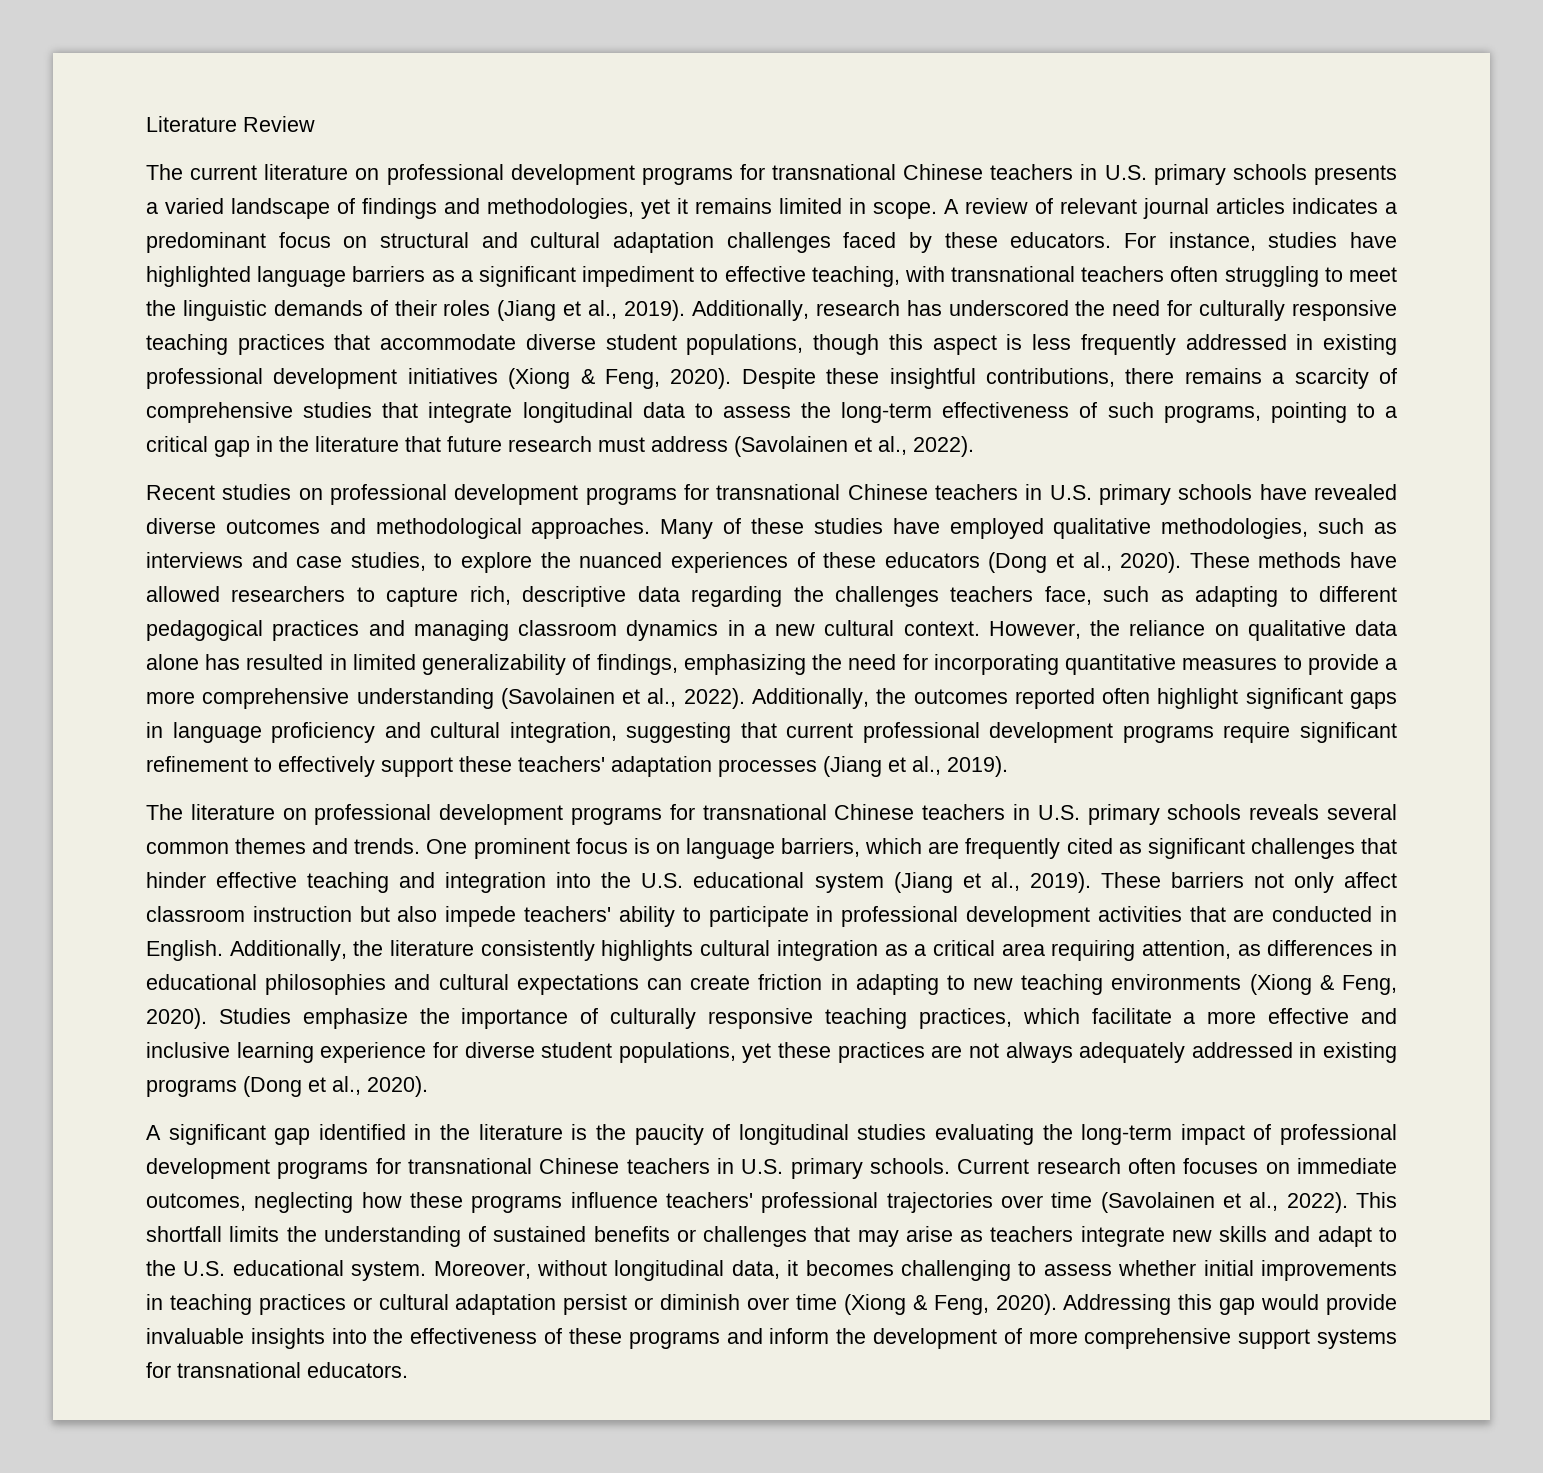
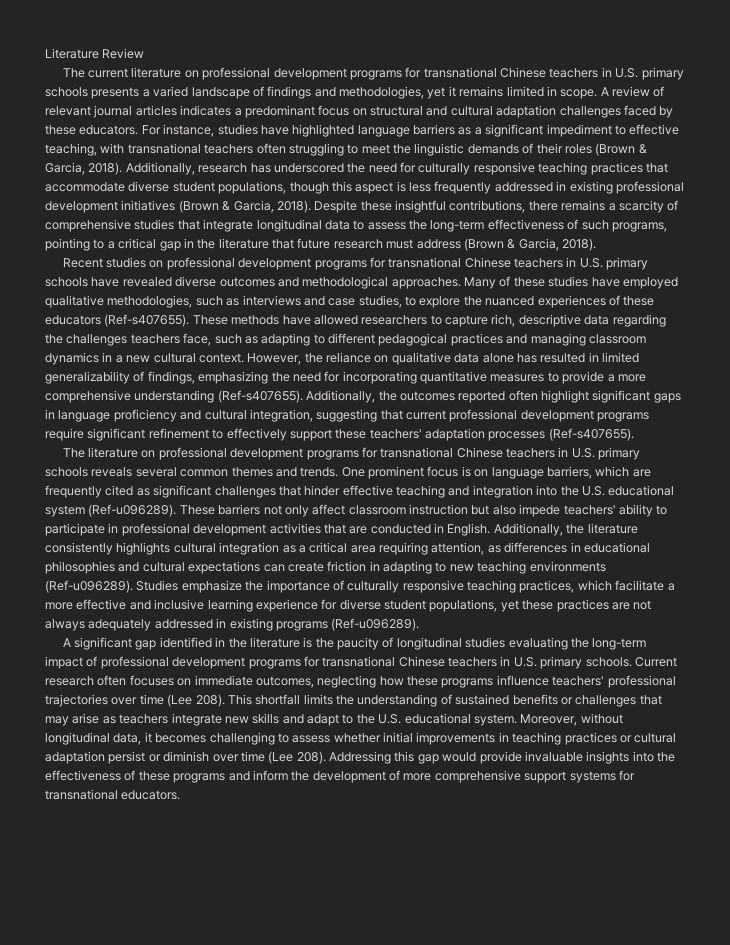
- For instance, studies have highlighted language barriers as a significant impediment to effective teaching, with transnational teachers often struggling to meet the linguistic demands of their roles (Jiang et al., 2019).
+ For instance, studies have highlighted language barriers as a significant impediment to effective teaching, with transnational teachers often struggling to meet the linguistic demands of their roles (Brown & Garcia, 2018).
- Additionally, research has underscored the need for culturally responsive teaching practices that accommodate diverse student populations, though this aspect is less frequently addressed in existing professional development initiatives (Xiong & Feng, 2020).
+ Additionally, research has underscored the need for culturally responsive teaching practices that accommodate diverse student populations, though this aspect is less frequently addressed in existing professional development initiatives (Brown & Garcia, 2018).
- Despite these insightful contributions, there remains a scarcity of comprehensive studies that integrate longitudinal data to assess the long-term effectiveness of such programs, pointing to a critical gap in the literature that future research must address (Savolainen et al., 2022).
+ Despite these insightful contributions, there remains a scarcity of comprehensive studies that integrate longitudinal data to assess the long-term effectiveness of such programs, pointing to a critical gap in the literature that future research must address (Brown & Garcia, 2018).
- Many of these studies have employed qualitative methodologies, such as interviews and case studies, to explore the nuanced experiences of these educators (Dong et al., 2020).
+ Many of these studies have employed qualitative methodologies, such as interviews and case studies, to explore the nuanced experiences of these educators (Ref-s407655).
- However, the reliance on qualitative data alone has resulted in limited generalizability of findings, emphasizing the need for incorporating quantitative measures to provide a more comprehensive understanding (Savolainen et al., 2022).
+ However, the reliance on qualitative data alone has resulted in limited generalizability of findings, emphasizing the need for incorporating quantitative measures to provide a more comprehensive understanding (Ref-s407655).
- Additionally, the outcomes reported often highlight significant gaps in language proficiency and cultural integration, suggesting that current professional development programs require significant refinement to effectively support these teachers' adaptation processes (Jiang et al., 2019).
+ Additionally, the outcomes reported often highlight significant gaps in language proficiency and cultural integration, suggesting that current professional development programs require significant refinement to effectively support these teachers' adaptation processes (Ref-s407655).
- One prominent focus is on language barriers, which are frequently cited as significant challenges that hinder effective teaching and integration into the U.S. educational system (Jiang et al., 2019).
+ One prominent focus is on language barriers, which are frequently cited as significant challenges that hinder effective teaching and integration into the U.S. educational system (Ref-u096289).
- Additionally, the literature consistently highlights cultural integration as a critical area requiring attention, as differences in educational philosophies and cultural expectations can create friction in adapting to new teaching environments (Xiong & Feng, 2020).
+ Additionally, the literature consistently highlights cultural integration as a critical area requiring attention, as differences in educational philosophies and cultural expectations can create friction in adapting to new teaching environments (Ref-u096289).
- Studies emphasize the importance of culturally responsive teaching practices, which facilitate a more effective and inclusive learning experience for diverse student populations, yet these practices are not always adequately addressed in existing programs (Dong et al., 2020).
+ Studies emphasize the importance of culturally responsive teaching practices, which facilitate a more effective and inclusive learning experience for diverse student populations, yet these practices are not always adequately addressed in existing programs (Ref-u096289).
- Current research often focuses on immediate outcomes, neglecting how these programs influence teachers' professional trajectories over time (Savolainen et al., 2022).
+ Current research often focuses on immediate outcomes, neglecting how these programs influence teachers' professional trajectories over time (Lee 208).
- Moreover, without longitudinal data, it becomes challenging to assess whether initial improvements in teaching practices or cultural adaptation persist or diminish over time (Xiong & Feng, 2020).
+ Moreover, without longitudinal data, it becomes challenging to assess whether initial improvements in teaching practices or cultural adaptation persist or diminish over time (Lee 208).

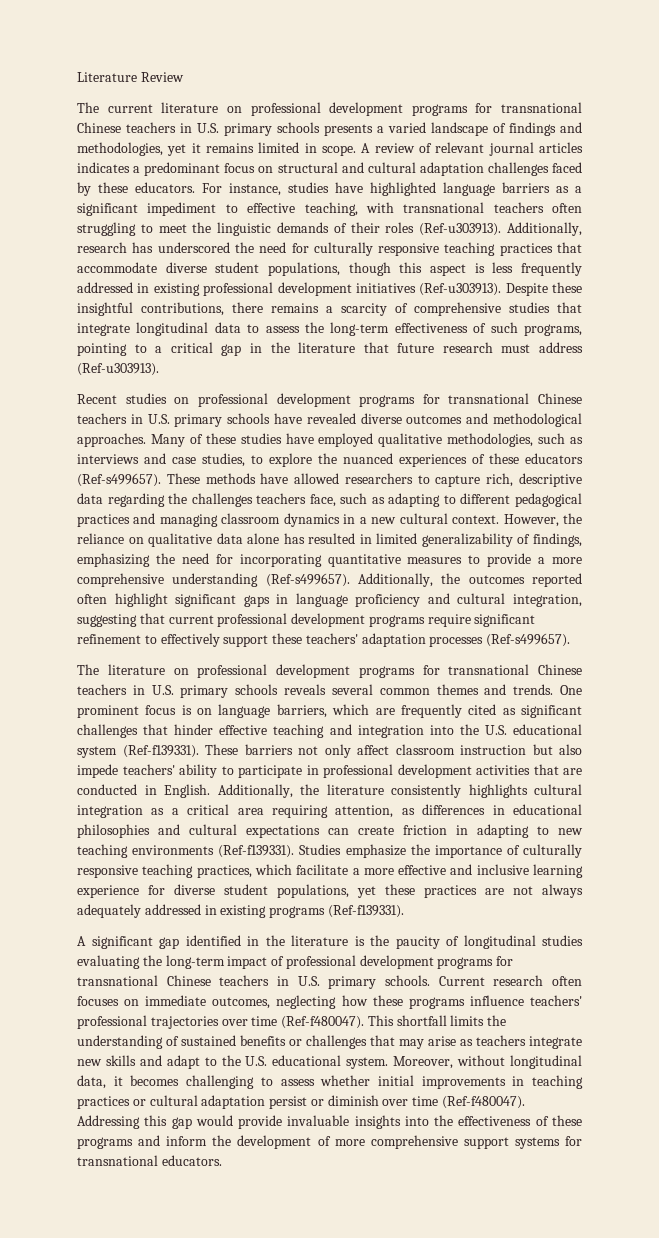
- For instance, studies have highlighted language barriers as a significant impediment to effective teaching, with transnational teachers often struggling to meet the linguistic demands of their roles (Brown & Garcia, 2018).
+ For instance, studies have highlighted language barriers as a significant impediment to effective teaching, with transnational teachers often struggling to meet the linguistic demands of their roles (Ref-u303913).
- Additionally, research has underscored the need for culturally responsive teaching practices that accommodate diverse student populations, though this aspect is less frequently addressed in existing professional development initiatives (Brown & Garcia, 2018).
+ Additionally, research has underscored the need for culturally responsive teaching practices that accommodate diverse student populations, though this aspect is less frequently addressed in existing professional development initiatives (Ref-u303913).
- Despite these insightful contributions, there remains a scarcity of comprehensive studies that integrate longitudinal data to assess the long-term effectiveness of such programs, pointing to a critical gap in the literature that future research must address (Brown & Garcia, 2018).
+ Despite these insightful contributions, there remains a scarcity of comprehensive studies that integrate longitudinal data to assess the long-term effectiveness of such programs, pointing to a critical gap in the literature that future research must address (Ref-u303913).
- Many of these studies have employed qualitative methodologies, such as interviews and case studies, to explore the nuanced experiences of these educators (Ref-s407655).
+ Many of these studies have employed qualitative methodologies, such as interviews and case studies, to explore the nuanced experiences of these educators (Ref-s499657).
- However, the reliance on qualitative data alone has resulted in limited generalizability of findings, emphasizing the need for incorporating quantitative measures to provide a more comprehensive understanding (Ref-s407655).
+ However, the reliance on qualitative data alone has resulted in limited generalizability of findings, emphasizing the need for incorporating quantitative measures to provide a more comprehensive understanding (Ref-s499657).
- Additionally, the outcomes reported often highlight significant gaps in language proficiency and cultural integration, suggesting that current professional development programs require significant refinement to effectively support these teachers' adaptation processes (Ref-s407655).
+ Additionally, the outcomes reported often highlight significant gaps in language proficiency and cultural integration, suggesting that current professional development programs require significant refinement to effectively support these teachers' adaptation processes (Ref-s499657).
- One prominent focus is on language barriers, which are frequently cited as significant challenges that hinder effective teaching and integration into the U.S. educational system (Ref-u096289).
+ One prominent focus is on language barriers, which are frequently cited as significant challenges that hinder effective teaching and integration into the U.S. educational system (Ref-f139331).
- Additionally, the literature consistently highlights cultural integration as a critical area requiring attention, as differences in educational philosophies and cultural expectations can create friction in adapting to new teaching environments (Ref-u096289).
+ Additionally, the literature consistently highlights cultural integration as a critical area requiring attention, as differences in educational philosophies and cultural expectations can create friction in adapting to new teaching environments (Ref-f139331).
- Studies emphasize the importance of culturally responsive teaching practices, which facilitate a more effective and inclusive learning experience for diverse student populations, yet these practices are not always adequately addressed in existing programs (Ref-u096289).
+ Studies emphasize the importance of culturally responsive teaching practices, which facilitate a more effective and inclusive learning experience for diverse student populations, yet these practices are not always adequately addressed in existing programs (Ref-f139331).
- Current research often focuses on immediate outcomes, neglecting how these programs influence teachers' professional trajectories over time (Lee 208).
+ Current research often focuses on immediate outcomes, neglecting how these programs influence teachers' professional trajectories over time (Ref-f480047).
- Moreover, without longitudinal data, it becomes challenging to assess whether initial improvements in teaching practices or cultural adaptation persist or diminish over time (Lee 208).
+ Moreover, without longitudinal data, it becomes challenging to assess whether initial improvements in teaching practices or cultural adaptation persist or diminish over time (Ref-f480047).

